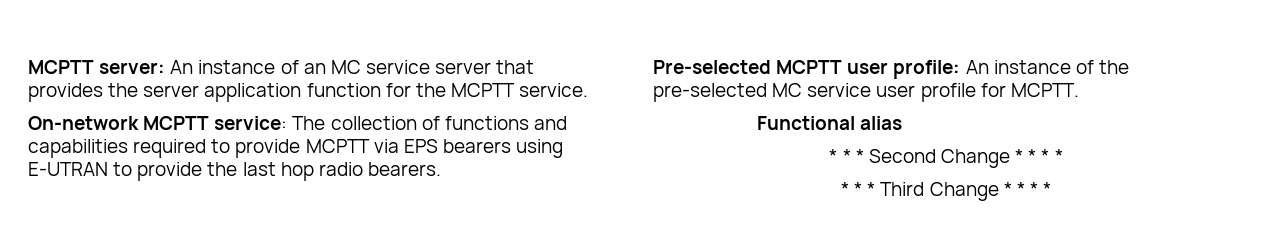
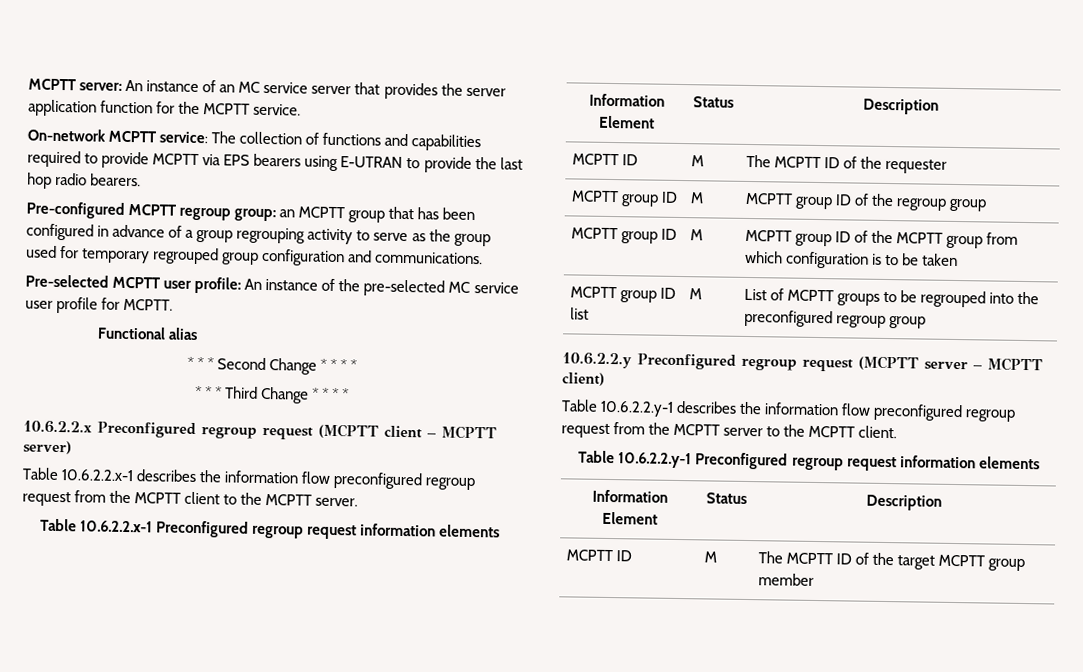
+ Pre-configured MCPTT regroup group: an MCPTT group that has been configured in advance of a group regrouping activity to serve as the group used for temporary regrouped group configuration and communications.
+ 10.6.2.2.x Preconfigured regroup request (MCPTT client – MCPTT server)
+ Table 10.6.2.2.x-1 describes the information flow preconfigured regroup request from the MCPTT client to the MCPTT server.
+ Table 10.6.2.2.x-1 Preconfigured regroup request information elements
+ Information Element | Status | Description
+ MCPTT ID | M | The MCPTT ID of the requester
+ MCPTT group ID | M | MCPTT group ID of the regroup group
+ MCPTT group ID | M | MCPTT group ID of the MCPTT group from which configuration is to be taken
+ MCPTT group ID list | M | List of MCPTT groups to be regrouped into the preconfigured regroup group
+ 10.6.2.2.y Preconfigured regroup request (MCPTT server – MCPTT client)
+ Table 10.6.2.2.y-1 describes the information flow preconfigured regroup request from the MCPTT server to the MCPTT client.
+ Table 10.6.2.2.y-1 Preconfigured regroup request information elements
+ Information Element | Status | Description
+ MCPTT ID | M | The MCPTT ID of the target MCPTT group member

